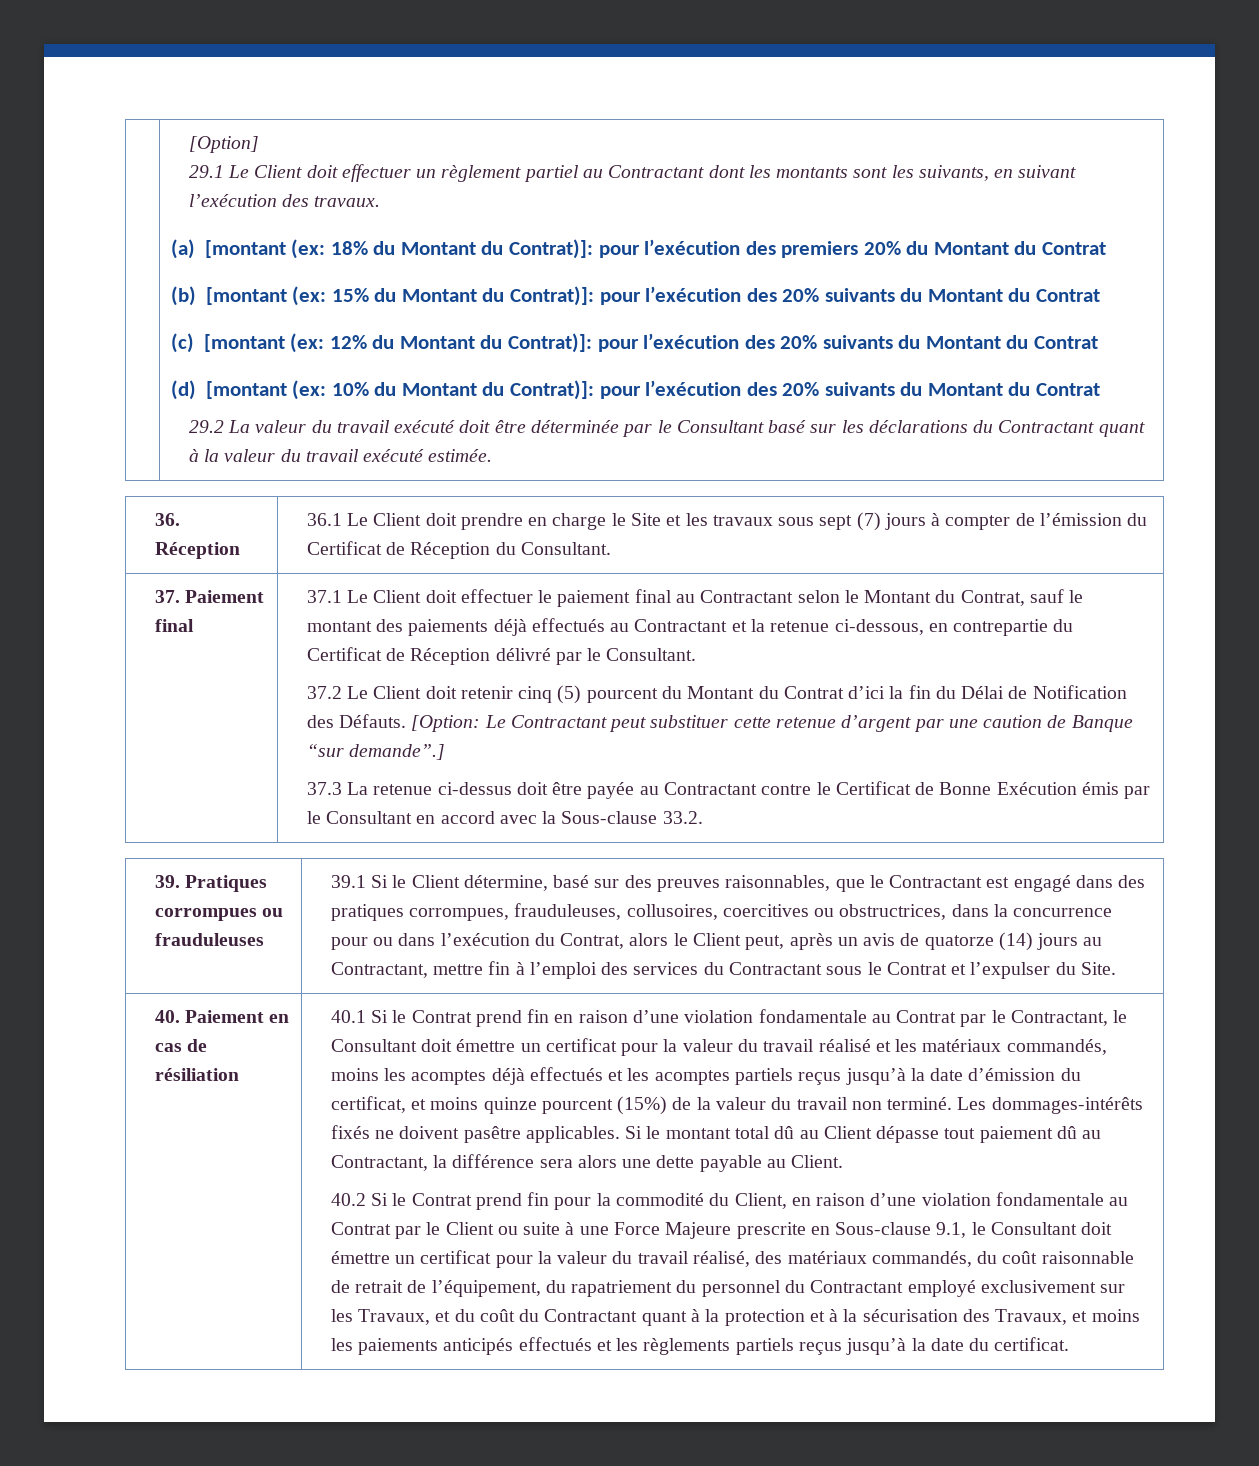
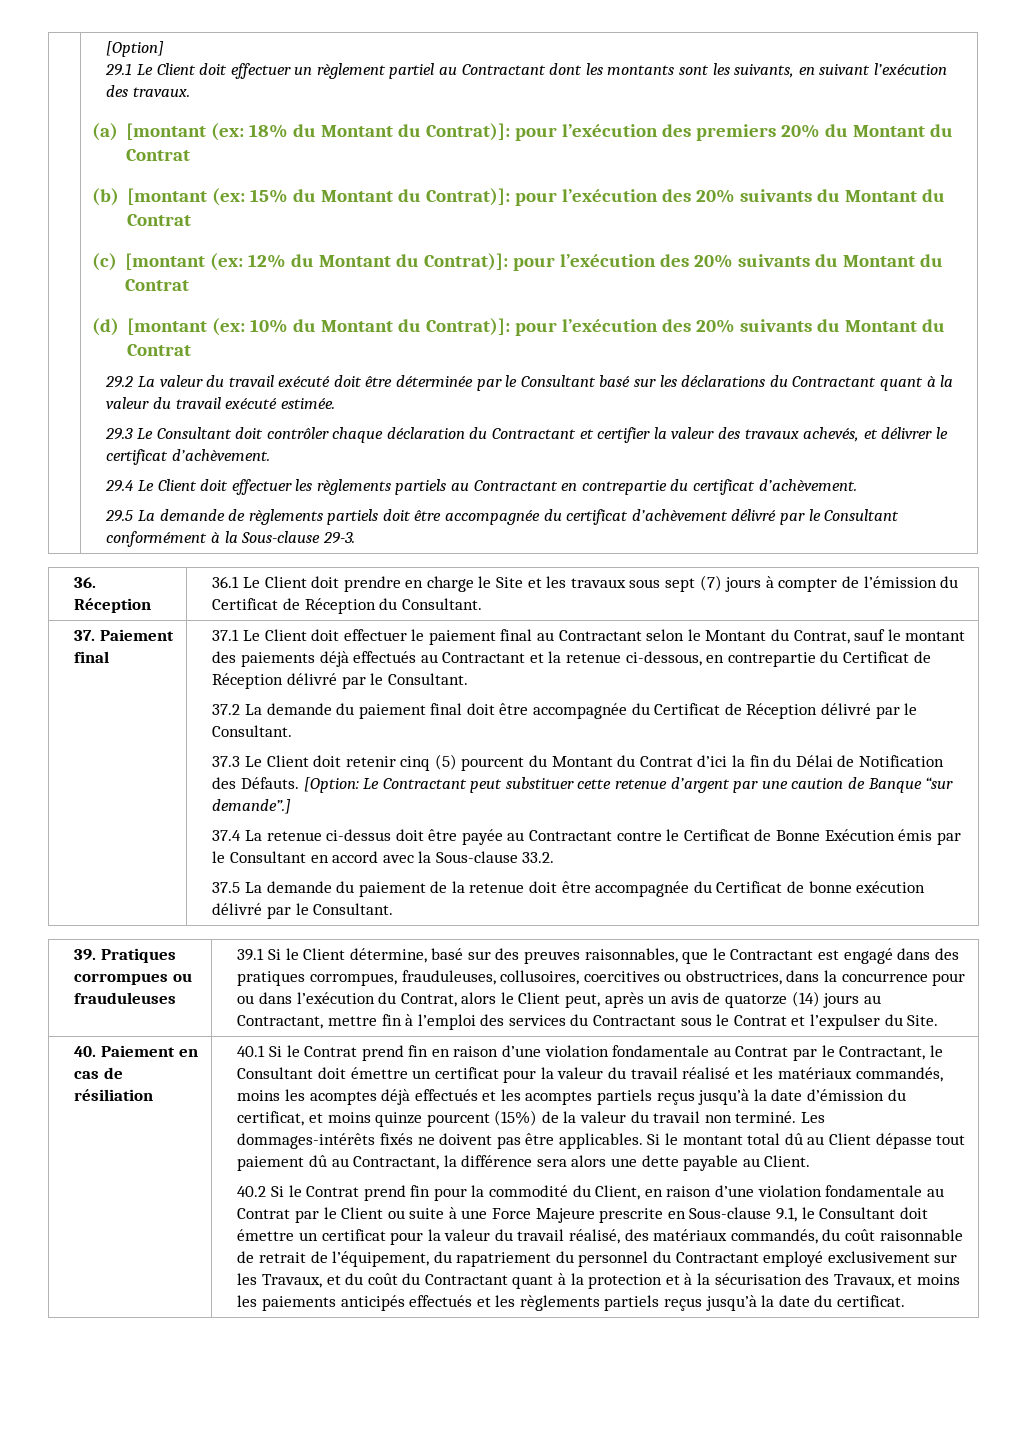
+ 29.3 Le Consultant doit contrôler chaque déclaration du Contractant et certifier la valeur des travaux achevés, et délivrer le certificat d’achèvement.
+ 29.4 Le Client doit effectuer les règlements partiels au Contractant en contrepartie du certificat d’achèvement.
+ 29.5 La demande de règlements partiels doit être accompagnée du certificat d’achèvement délivré par le Consultant conformément à la Sous-clause 29-3.
- 37.2 Le Client doit retenir cinq (5) pourcent du Montant du Contrat d’ici la fin du Délai de Notification des Défauts.
+ 37.2 La demande du paiement final doit être accompagnée du Certificat de Réception délivré par le Consultant.
+ 37.3 Le Client doit retenir cinq (5) pourcent du Montant du Contrat d’ici la fin du Délai de Notification des Défauts.
- 37.3 La retenue ci-dessus doit être payée au Contractant contre le Certificat de Bonne Exécution émis par le Consultant en accord avec la Sous-clause 33.2.
+ 37.4 La retenue ci-dessus doit être payée au Contractant contre le Certificat de Bonne Exécution émis par le Consultant en accord avec la Sous-clause 33.2.
+ 37.5 La demande du paiement de la retenue doit être accompagnée du Certificat de bonne exécution délivré par le Consultant.
- Les dommages-intérêts fixés ne doivent pasêtre applicables.
+ Les dommages-intérêts fixés ne doivent pas être applicables.

